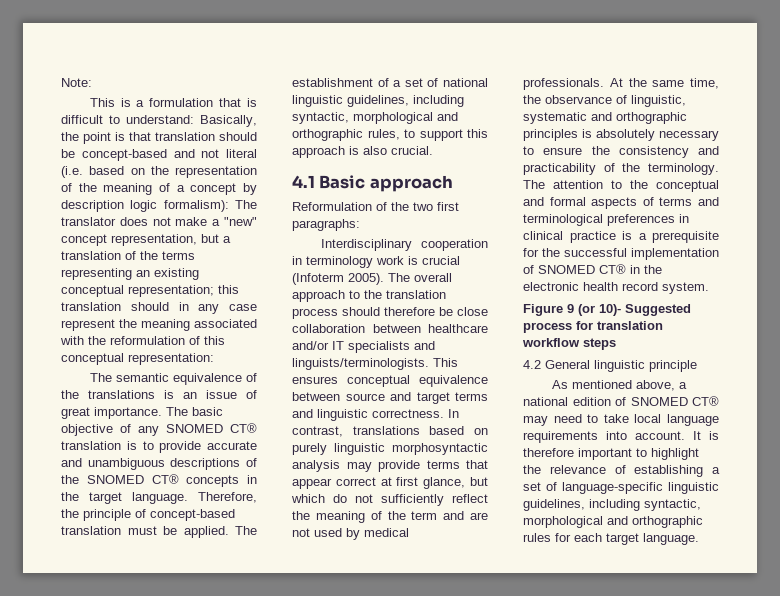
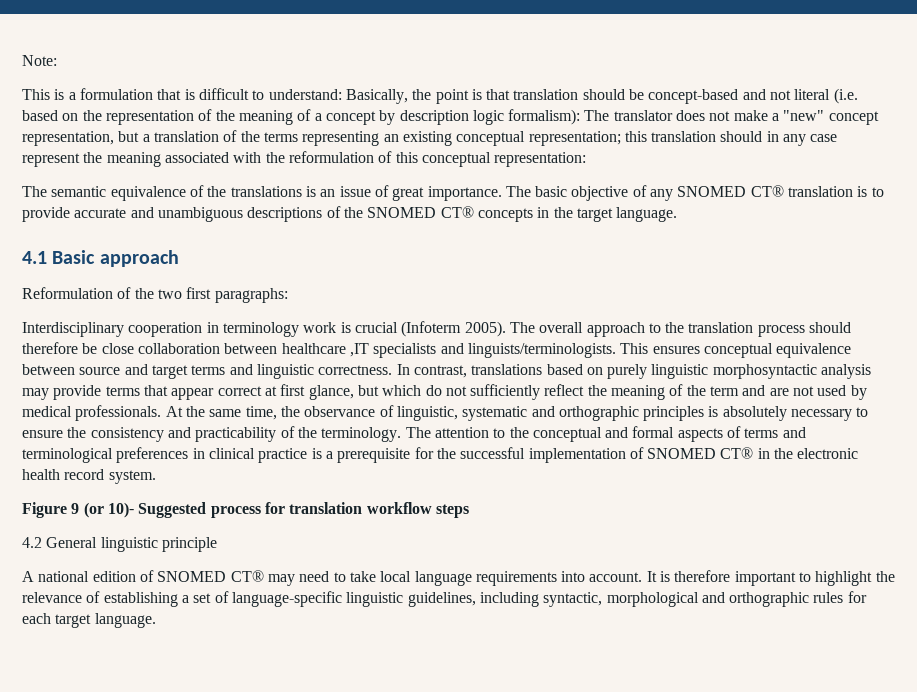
- Therefore, the principle of concept-based translation must be applied. The establishment of a set of national linguistic guidelines, including syntactic, morphological and orthographic rules, to support this approach is also crucial.
- The overall approach to the translation process should therefore be close collaboration between healthcare and/or IT specialists and linguists/terminologists.
+ The overall approach to the translation process should therefore be close collaboration between healthcare ,IT specialists and linguists/terminologists.
- As mentioned above, a national edition of SNOMED CT® may need to take local language requirements into account.
+ A national edition of SNOMED CT® may need to take local language requirements into account.

